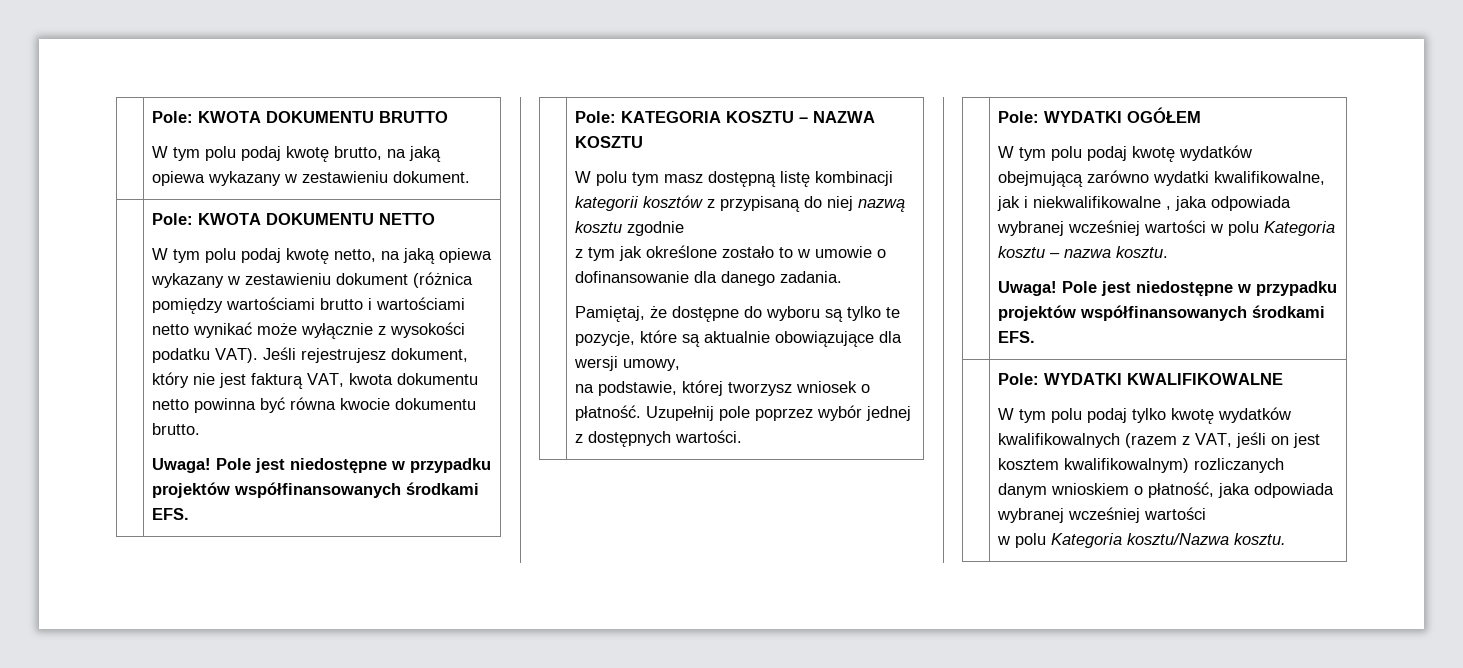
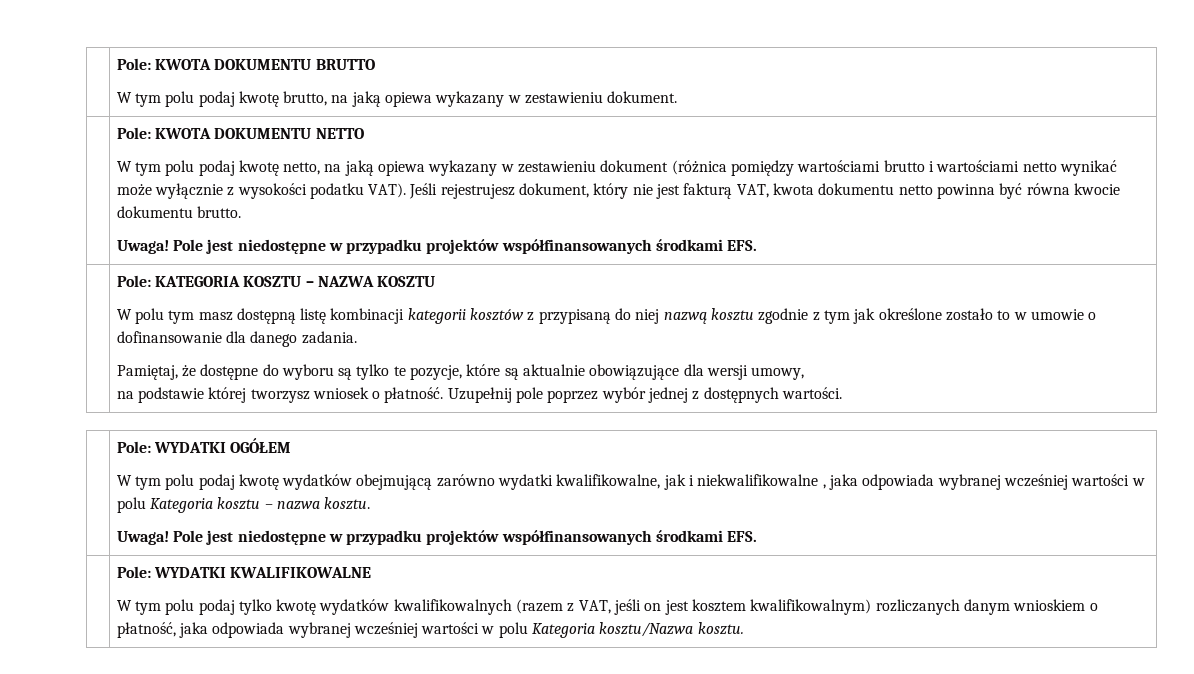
- W polu tym masz dostępną listę kombinacji kategorii kosztów z przypisaną do niej nazwą kosztu zgodnie
- z tym jak określone zostało to w umowie o dofinansowanie dla danego zadania.
+ W polu tym masz dostępną listę kombinacji kategorii kosztów z przypisaną do niej nazwą kosztu zgodnie z tym jak określone zostało to w umowie o dofinansowanie dla danego zadania.
- na podstawie, której tworzysz wniosek o płatność.
+ na podstawie której tworzysz wniosek o płatność.
  | Pole: WYDATKI KWALIFIKOWALNE
- W tym polu podaj tylko kwotę wydatków kwalifikowalnych (razem z VAT, jeśli on jest kosztem kwalifikowalnym) rozliczanych danym wnioskiem o płatność, jaka odpowiada wybranej wcześniej wartości
- w polu Kategoria kosztu/Nazwa kosztu.
+ W tym polu podaj tylko kwotę wydatków kwalifikowalnych (razem z VAT, jeśli on jest kosztem kwalifikowalnym) rozliczanych danym wnioskiem o płatność, jaka odpowiada wybranej wcześniej wartości w polu Kategoria kosztu/Nazwa kosztu.

